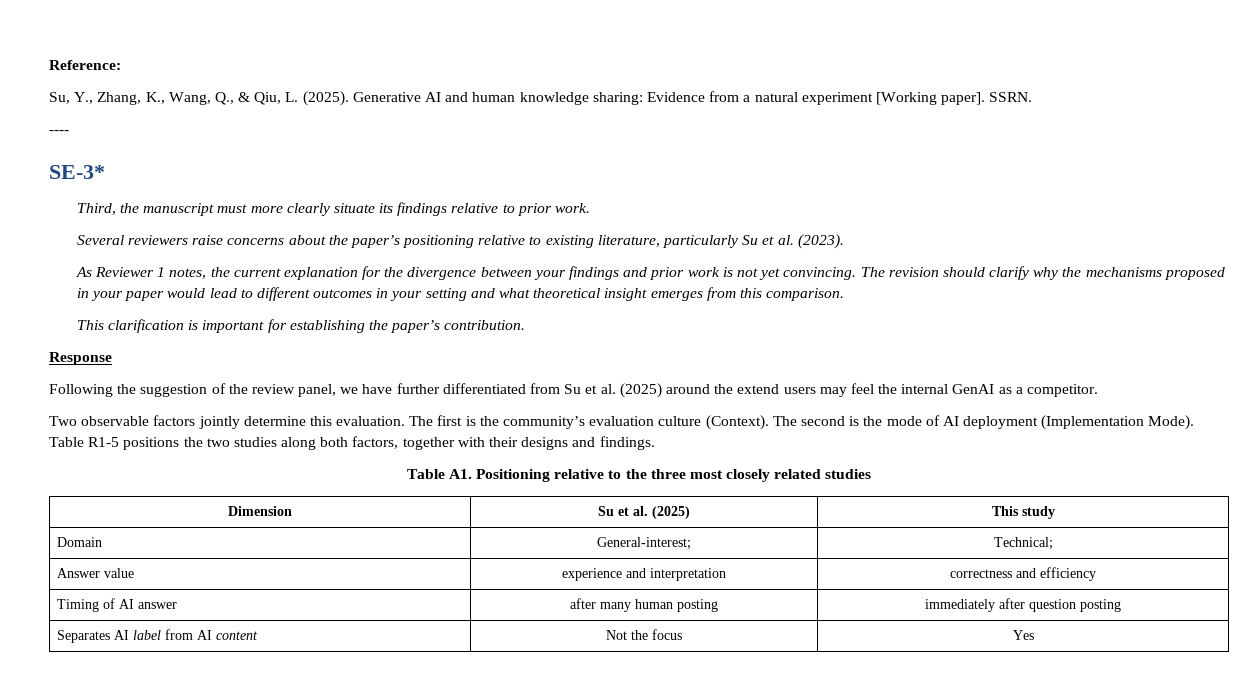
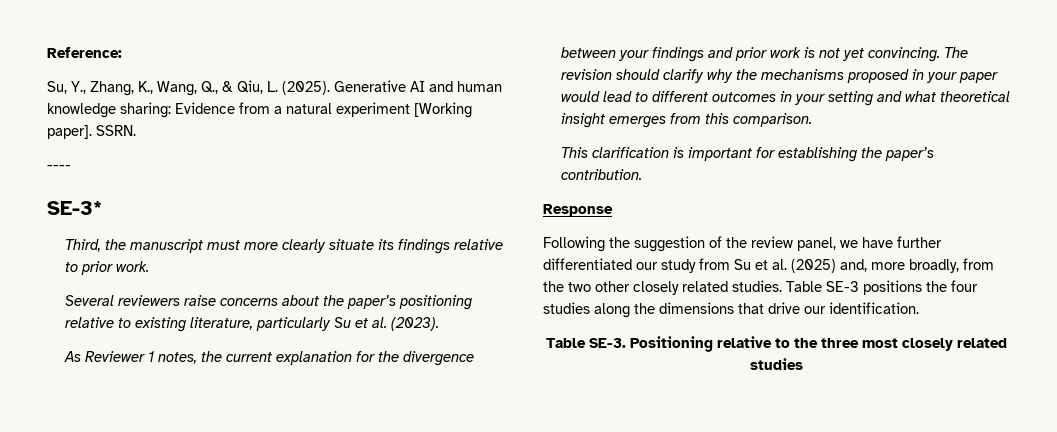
- Following the suggestion of the review panel, we have further differentiated from Su et al. (2025) around the extend users may feel the internal GenAI as a competitor.
- Two observable factors jointly determine this evaluation. The first is the community’s evaluation culture (Context). The second is the mode of AI deployment (Implementation Mode). Table R1-5 positions the two studies along both factors, together with their designs and findings.
- Table A1. Positioning relative to the three most closely related studies
+ Following the suggestion of the review panel, we have further differentiated our study from Su et al. (2025) and, more broadly, from the two other closely related studies. Table SE-3 positions the four studies along the dimensions that drive our identification.
+ Table SE-3. Positioning relative to the three most closely related studies
- Dimension | Su et al. (2025) | This study
- Domain | General-interest; | Technical;
- Answer value | experience and interpretation | correctness and efficiency
- Timing of AI answer | after many human posting | immediately after question posting
- Separates AI label from AI content | Not the focus | Yes

